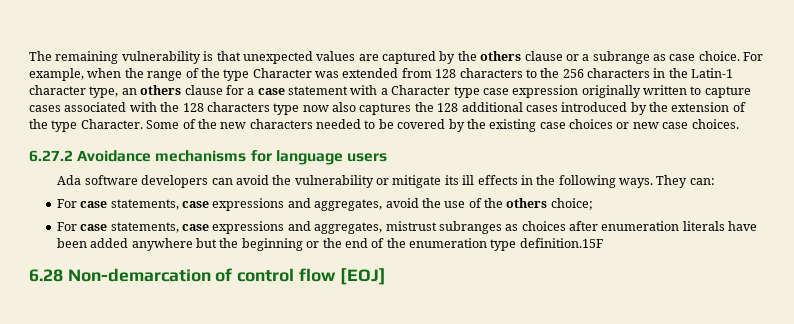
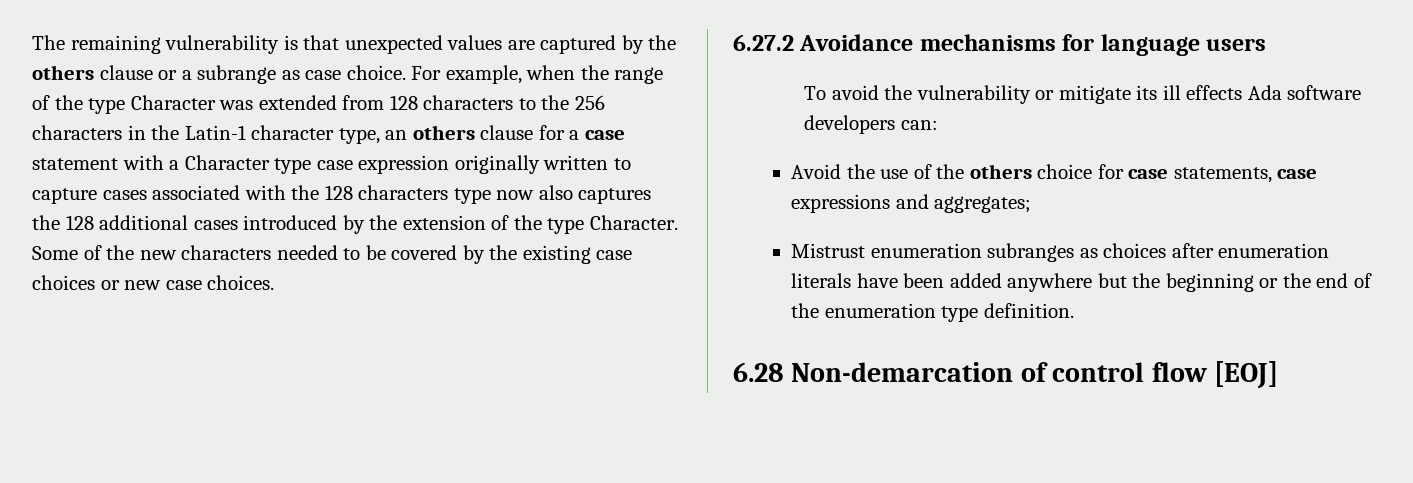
- Ada software developers can avoid the vulnerability or mitigate its ill effects in the following ways. They can:
- For case statements, case expressions and aggregates, avoid the use of the others choice;
- For case statements, case expressions and aggregates, mistrust subranges as choices after enumeration literals have been added anywhere but the beginning or the end of the enumeration type definition.15F
+ To avoid the vulnerability or mitigate its ill effects Ada software developers can:
+ Avoid the use of the others choice for case statements, case expressions and aggregates;
+ Mistrust enumeration subranges as choices after enumeration literals have been added anywhere but the beginning or the end of the enumeration type definition.

